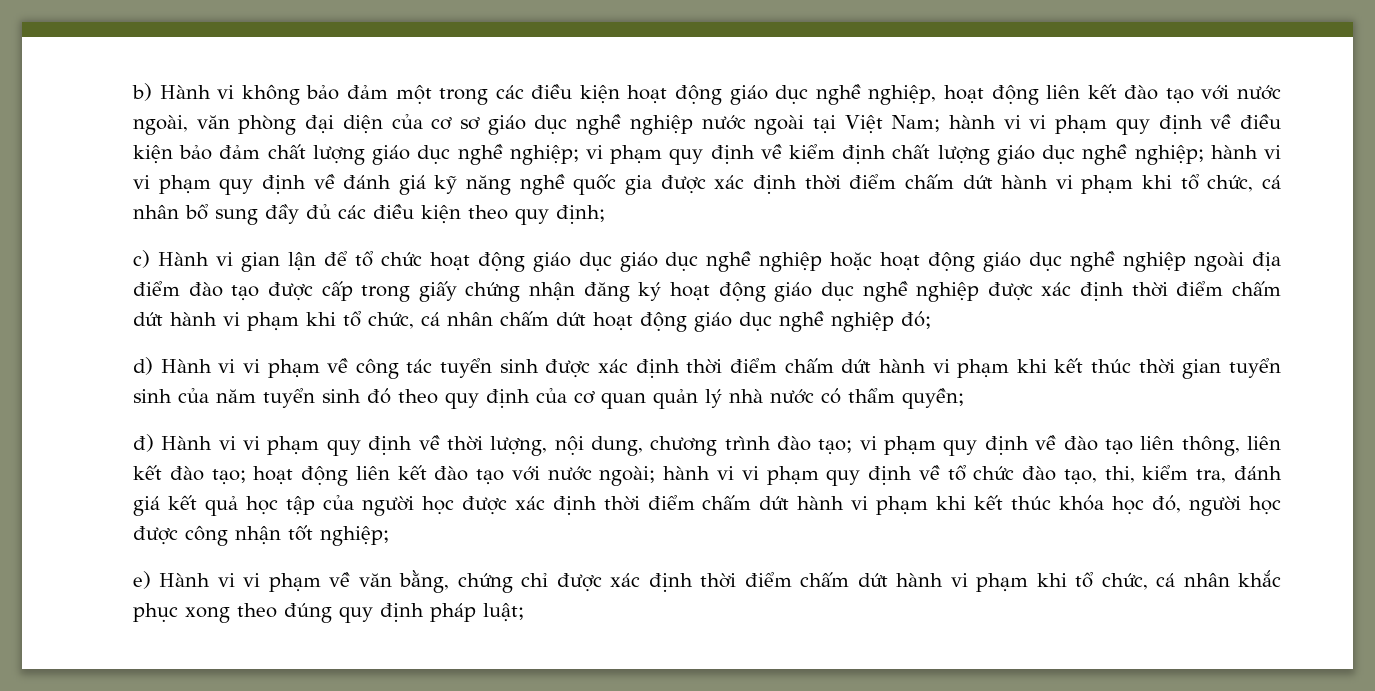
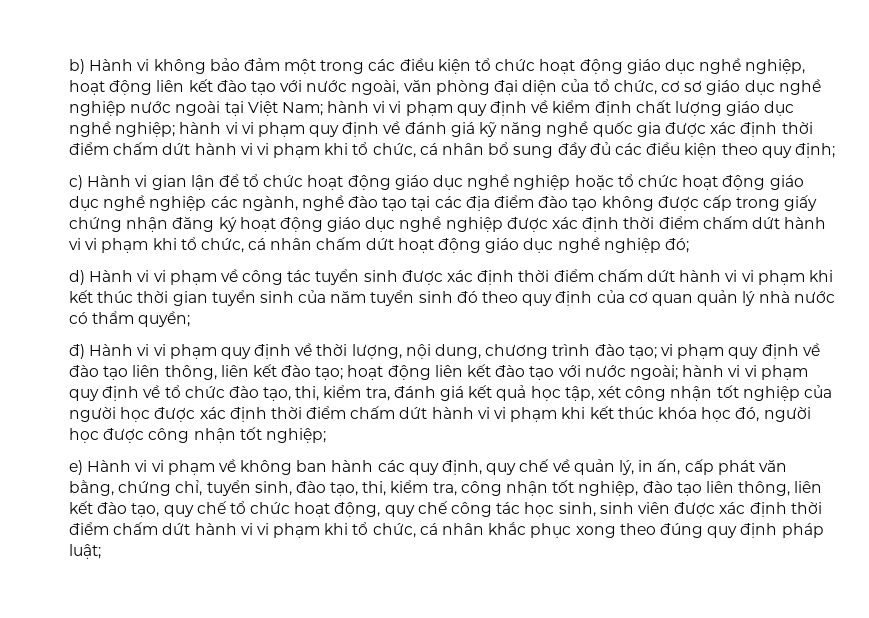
- b) Hành vi không bảo đảm một trong các điều kiện hoạt động giáo dục nghề nghiệp, hoạt động liên kết đào tạo với nước ngoài, văn phòng đại diện của cơ sơ giáo dục nghề nghiệp nước ngoài tại Việt Nam;
+ b) Hành vi không bảo đảm một trong các điều kiện tổ chức hoạt động giáo dục nghề nghiệp, hoạt động liên kết đào tạo với nước ngoài, văn phòng đại diện của tổ chức, cơ sơ giáo dục nghề nghiệp nước ngoài tại Việt Nam;
- hành vi vi phạm quy định về điều kiện bảo đảm chất lượng giáo dục nghề nghiệp; vi phạm quy định về kiểm định chất lượng giáo dục nghề nghiệp;
+ hành vi vi phạm quy định về kiểm định chất lượng giáo dục nghề nghiệp;
- hành vi vi phạm quy định về đánh giá kỹ năng nghề quốc gia được xác định thời điểm chấm dứt hành vi phạm khi tổ chức, cá nhân bổ sung đầy đủ các điều kiện theo quy định;
+ hành vi vi phạm quy định về đánh giá kỹ năng nghề quốc gia được xác định thời điểm chấm dứt hành vi vi phạm khi tổ chức, cá nhân bổ sung đầy đủ các điều kiện theo quy định;
- c) Hành vi gian lận để tổ chức hoạt động giáo dục giáo dục nghề nghiệp hoặc hoạt động giáo dục nghề nghiệp ngoài địa điểm đào tạo được cấp trong giấy chứng nhận đăng ký hoạt động giáo dục nghề nghiệp được xác định thời điểm chấm dứt hành vi phạm khi tổ chức, cá nhân chấm dứt hoạt động giáo dục nghề nghiệp đó;
+ c) Hành vi gian lận để tổ chức hoạt động giáo dục nghề nghiệp hoặc tổ chức hoạt động giáo dục nghề nghiệp các ngành, nghề đào tạo tại các địa điểm đào tạo không được cấp trong giấy chứng nhận đăng ký hoạt động giáo dục nghề nghiệp được xác định thời điểm chấm dứt hành vi vi phạm khi tổ chức, cá nhân chấm dứt hoạt động giáo dục nghề nghiệp đó;
- d) Hành vi vi phạm về công tác tuyển sinh được xác định thời điểm chấm dứt hành vi phạm khi kết thúc thời gian tuyển sinh của năm tuyển sinh đó theo quy định của cơ quan quản lý nhà nước có thẩm quyền;
+ d) Hành vi vi phạm về công tác tuyển sinh được xác định thời điểm chấm dứt hành vi vi phạm khi kết thúc thời gian tuyển sinh của năm tuyển sinh đó theo quy định của cơ quan quản lý nhà nước có thẩm quyền;
- hành vi vi phạm quy định về tổ chức đào tạo, thi, kiểm tra, đánh giá kết quả học tập của người học được xác định thời điểm chấm dứt hành vi phạm khi kết thúc khóa học đó, người học được công nhận tốt nghiệp;
+ hành vi vi phạm quy định về tổ chức đào tạo, thi, kiểm tra, đánh giá kết quả học tập, xét công nhận tốt nghiệp của người học được xác định thời điểm chấm dứt hành vi vi phạm khi kết thúc khóa học đó, người học được công nhận tốt nghiệp;
- e) Hành vi vi phạm về văn bằng, chứng chỉ được xác định thời điểm chấm dứt hành vi phạm khi tổ chức, cá nhân khắc phục xong theo đúng quy định pháp luật;
+ e) Hành vi vi phạm về không ban hành các quy định, quy chế về quản lý, in ấn, cấp phát văn bằng, chứng chỉ, tuyển sinh, đào tạo, thi, kiểm tra, công nhận tốt nghiệp, đào tạo liên thông, liên kết đào tạo, quy chế tổ chức hoạt động, quy chế công tác học sinh, sinh viên được xác định thời điểm chấm dứt hành vi vi phạm khi tổ chức, cá nhân khắc phục xong theo đúng quy định pháp luật;

